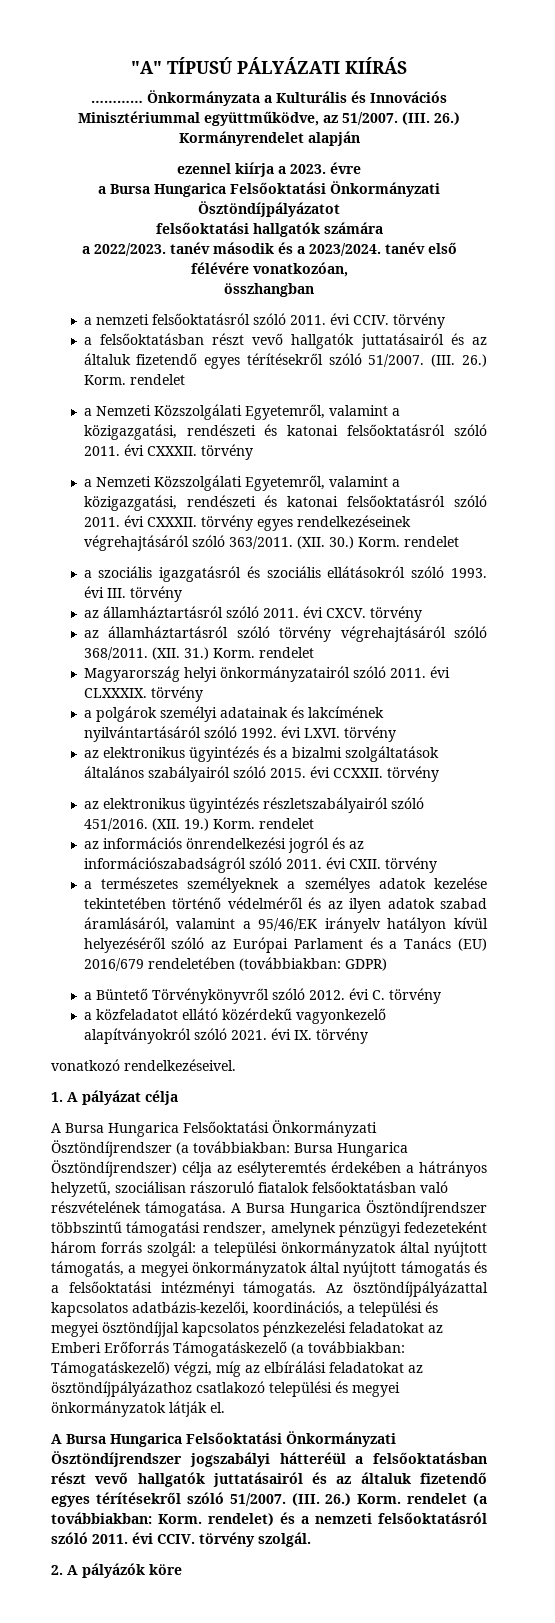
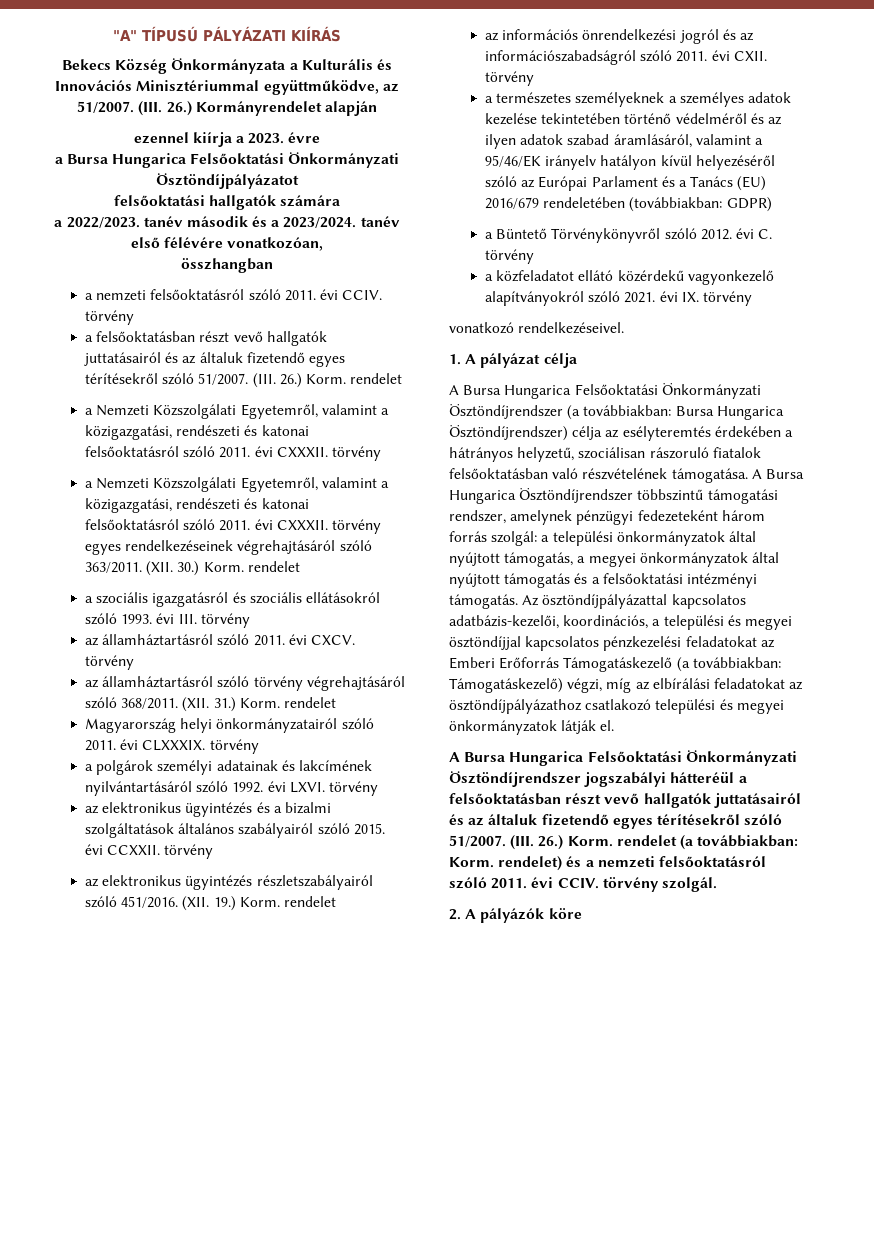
- ………… Önkormányzata a Kulturális és Innovációs Minisztériummal együttműködve, az 51/2007.
+ Bekecs Község Önkormányzata a Kulturális és Innovációs Minisztériummal együttműködve, az 51/2007.

